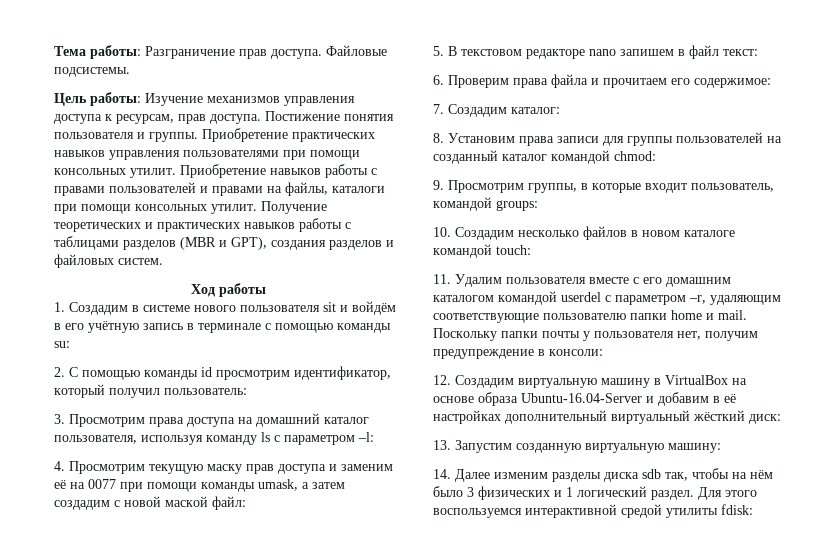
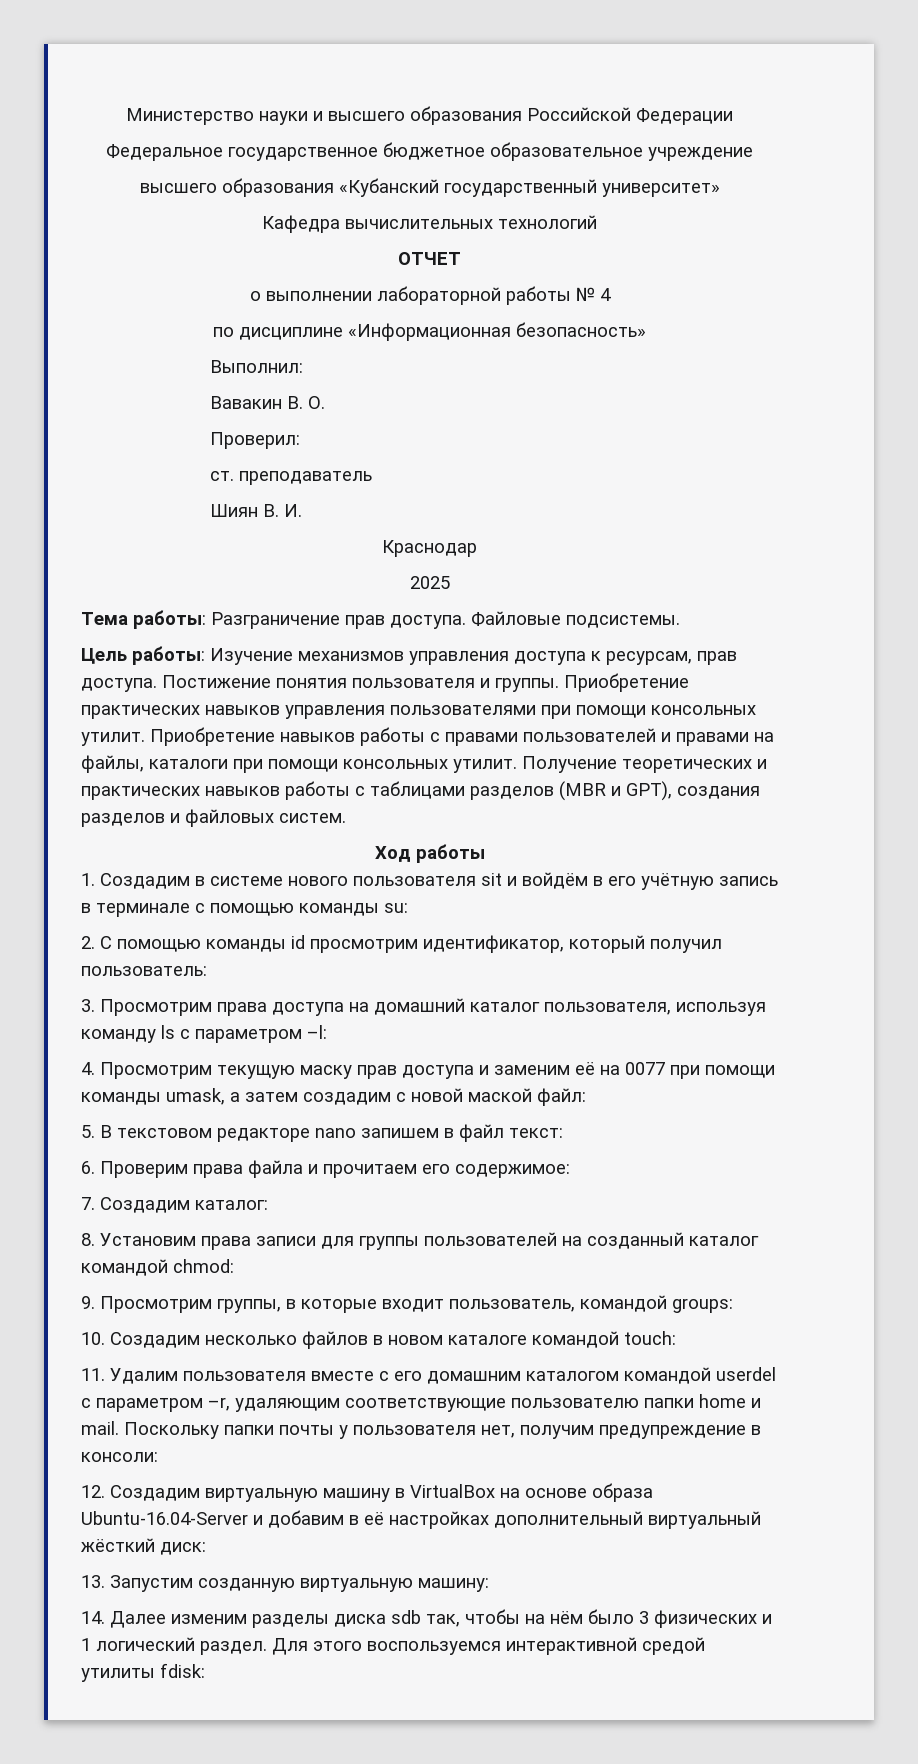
+ Министерство науки и высшего образования Российской Федерации
+ Федеральное государственное бюджетное образовательное учреждение
+ высшего образования «Кубанский государственный университет»
+ Кафедра вычислительных технологий
+ ОТЧЕТ
+ о выполнении лабораторной работы № 4
+ по дисциплине «Информационная безопасность»
+ Выполнил:
+ Вавакин В. О.
+ Проверил:
+ ст. преподаватель
+ Шиян В. И.
+ Краснодар
+ 2025

